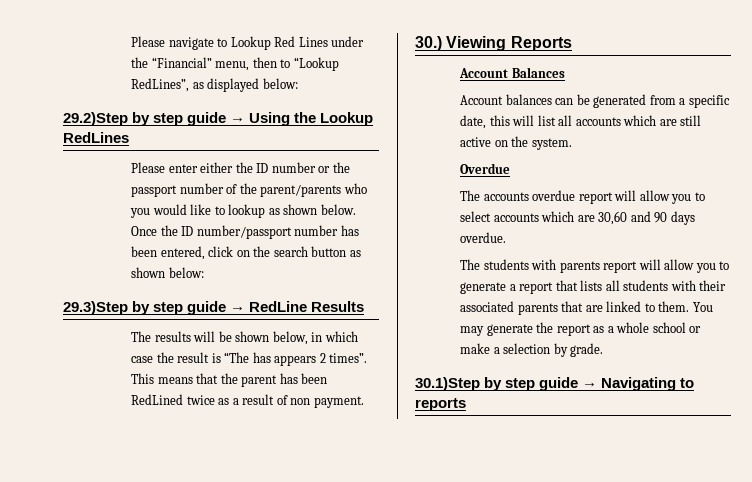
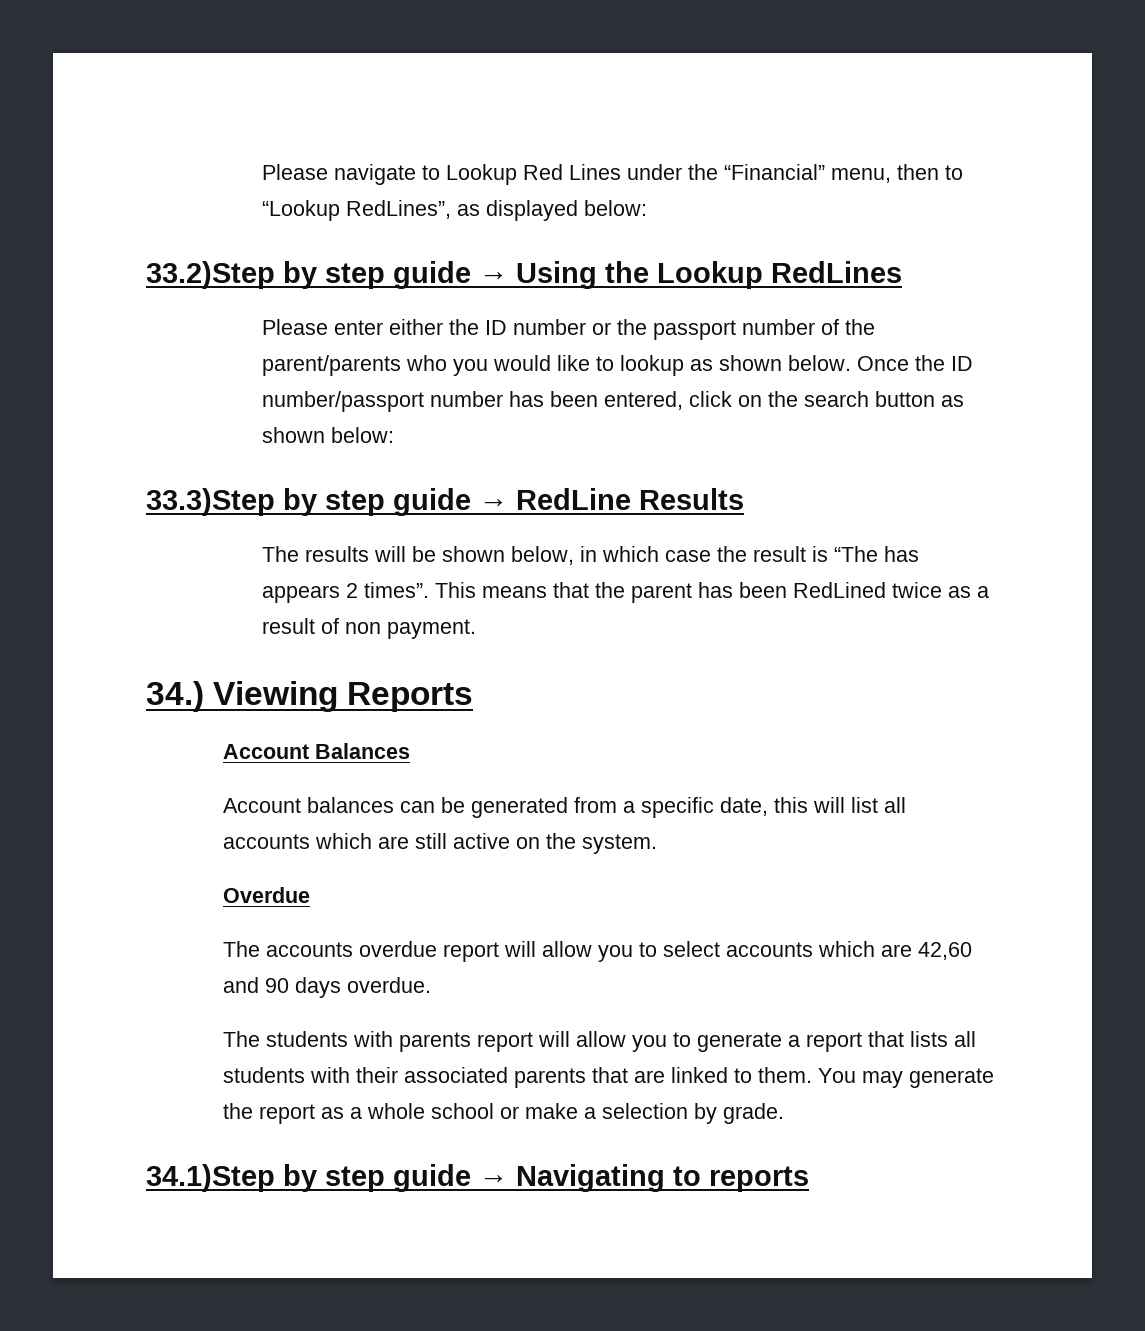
- 29.2)Step by step guide → Using the Lookup RedLines
+ 33.2)Step by step guide → Using the Lookup RedLines
- 29.3)Step by step guide → RedLine Results
+ 33.3)Step by step guide → RedLine Results
- 30.) Viewing Reports
+ 34.) Viewing Reports
- The accounts overdue report will allow you to select accounts which are 30,60 and 90 days overdue.
+ The accounts overdue report will allow you to select accounts which are 42,60 and 90 days overdue.
- 30.1)Step by step guide → Navigating to reports
+ 34.1)Step by step guide → Navigating to reports

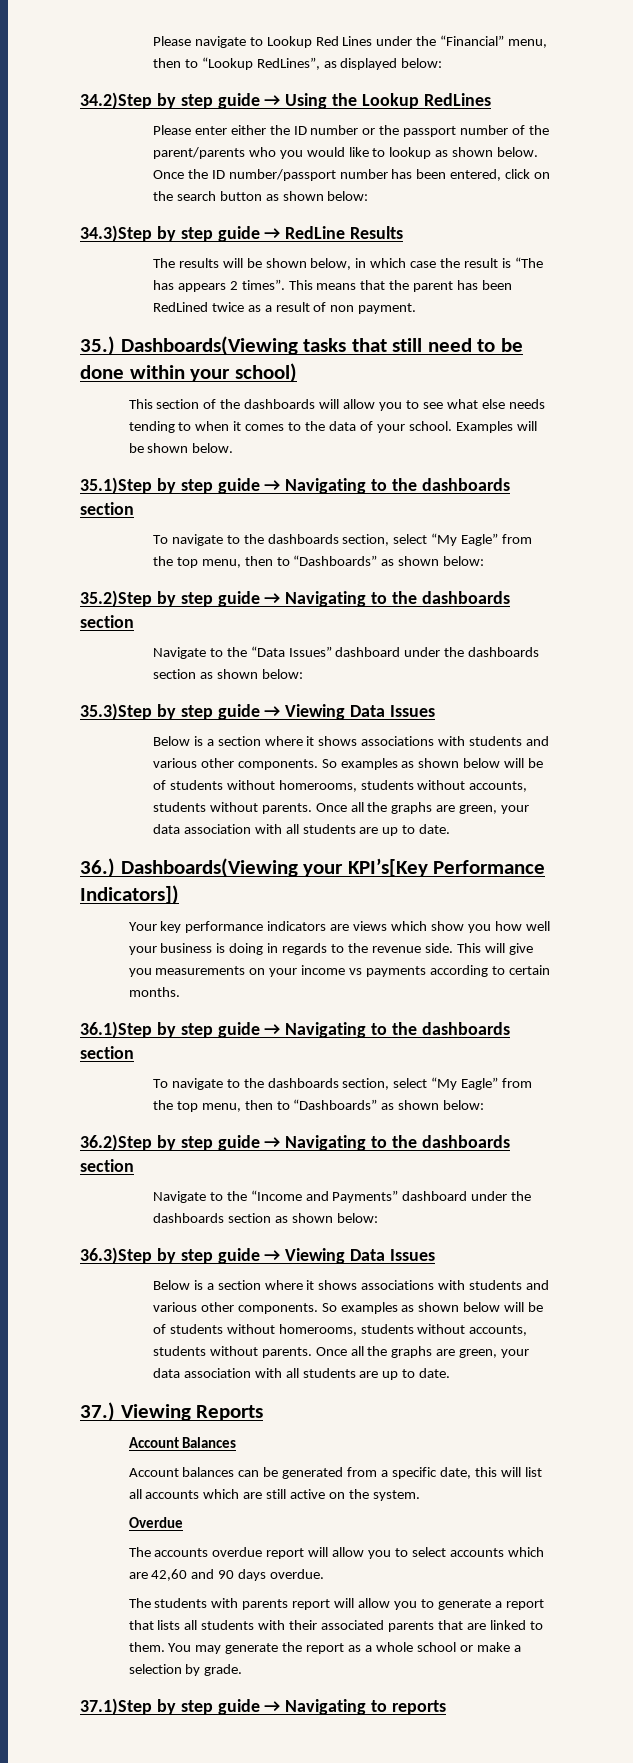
- 33.2)Step by step guide → Using the Lookup RedLines
+ 34.2)Step by step guide → Using the Lookup RedLines
- 33.3)Step by step guide → RedLine Results
+ 34.3)Step by step guide → RedLine Results
- 34.) Viewing Reports
+ 35.) Dashboards(Viewing tasks that still need to be done within your school)
+ This section of the dashboards will allow you to see what else needs tending to when it comes to the data of your school. Examples will be shown below.
+ 35.1)Step by step guide → Navigating to the dashboards section
+ To navigate to the dashboards section, select “My Eagle” from the top menu, then to “Dashboards” as shown below:
+ 35.2)Step by step guide → Navigating to the dashboards section
+ Navigate to the “Data Issues” dashboard under the dashboards section as shown below:
+ 35.3)Step by step guide → Viewing Data Issues
+ Below is a section where it shows associations with students and various other components. So examples as shown below will be of students without homerooms, students without accounts, students without parents. Once all the graphs are green, your data association with all students are up to date.
+ 36.) Dashboards(Viewing your KPI’s[Key Performance Indicators])
+ Your key performance indicators are views which show you how well your business is doing in regards to the revenue side. This will give you measurements on your income vs payments according to certain months.
+ 36.1)Step by step guide → Navigating to the dashboards section
+ To navigate to the dashboards section, select “My Eagle” from the top menu, then to “Dashboards” as shown below:
+ 36.2)Step by step guide → Navigating to the dashboards section
+ Navigate to the “Income and Payments” dashboard under the dashboards section as shown below:
+ 36.3)Step by step guide → Viewing Data Issues
+ Below is a section where it shows associations with students and various other components. So examples as shown below will be of students without homerooms, students without accounts, students without parents. Once all the graphs are green, your data association with all students are up to date.
+ 37.) Viewing Reports
- 34.1)Step by step guide → Navigating to reports
+ 37.1)Step by step guide → Navigating to reports

